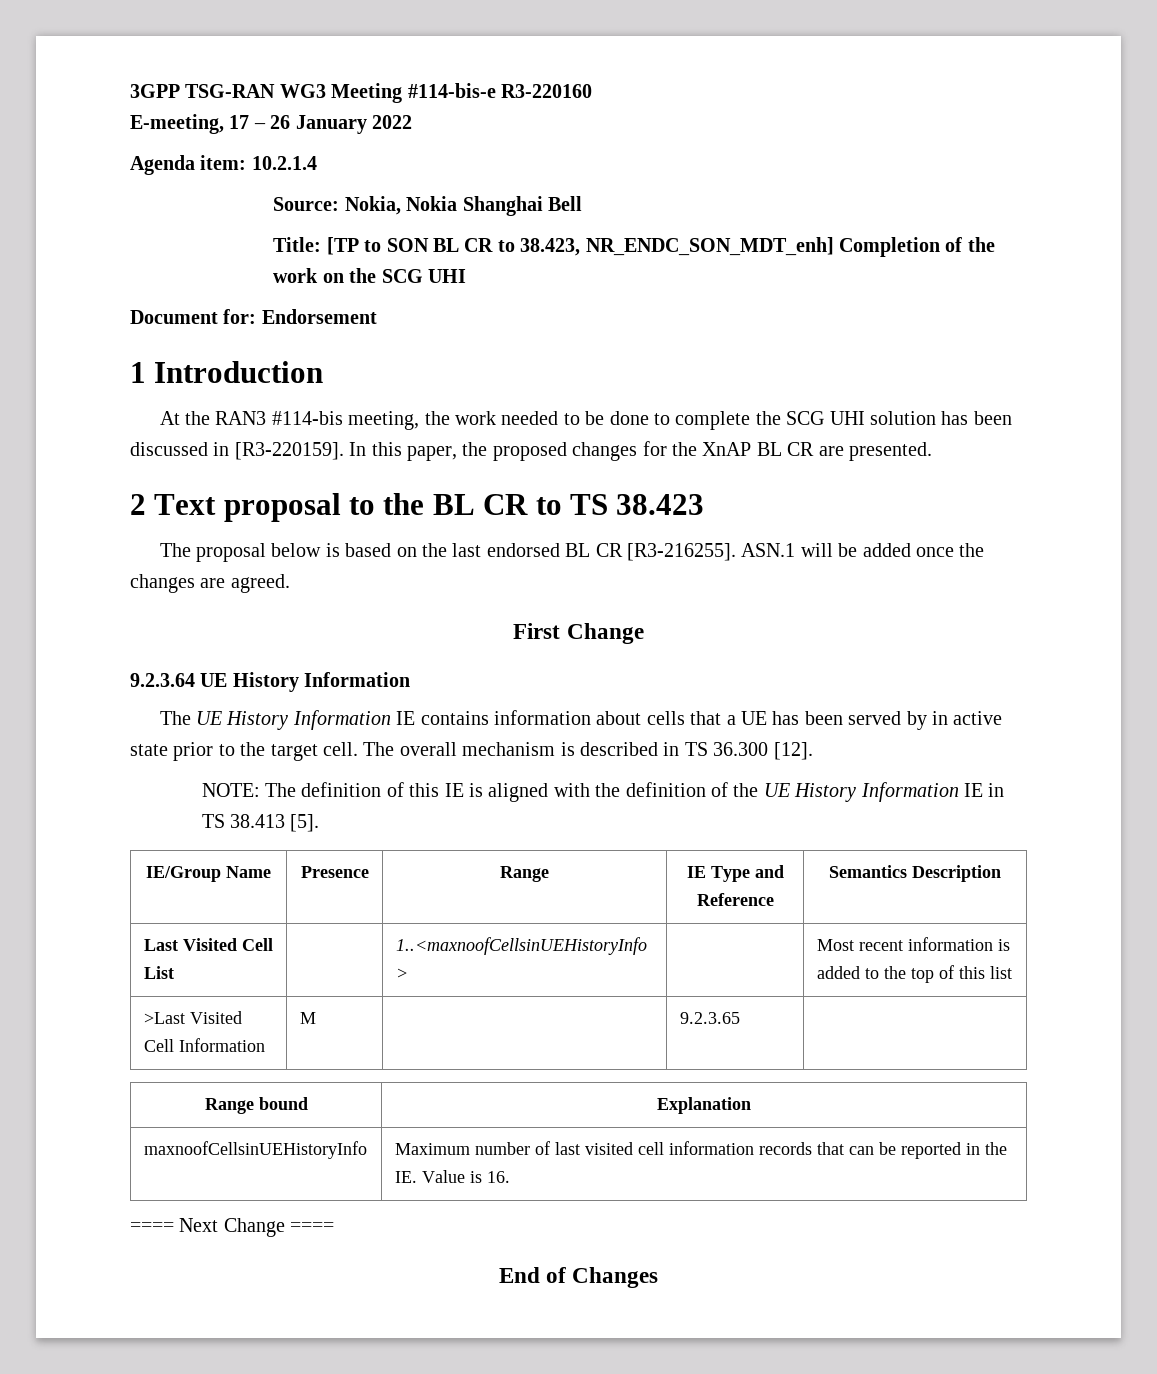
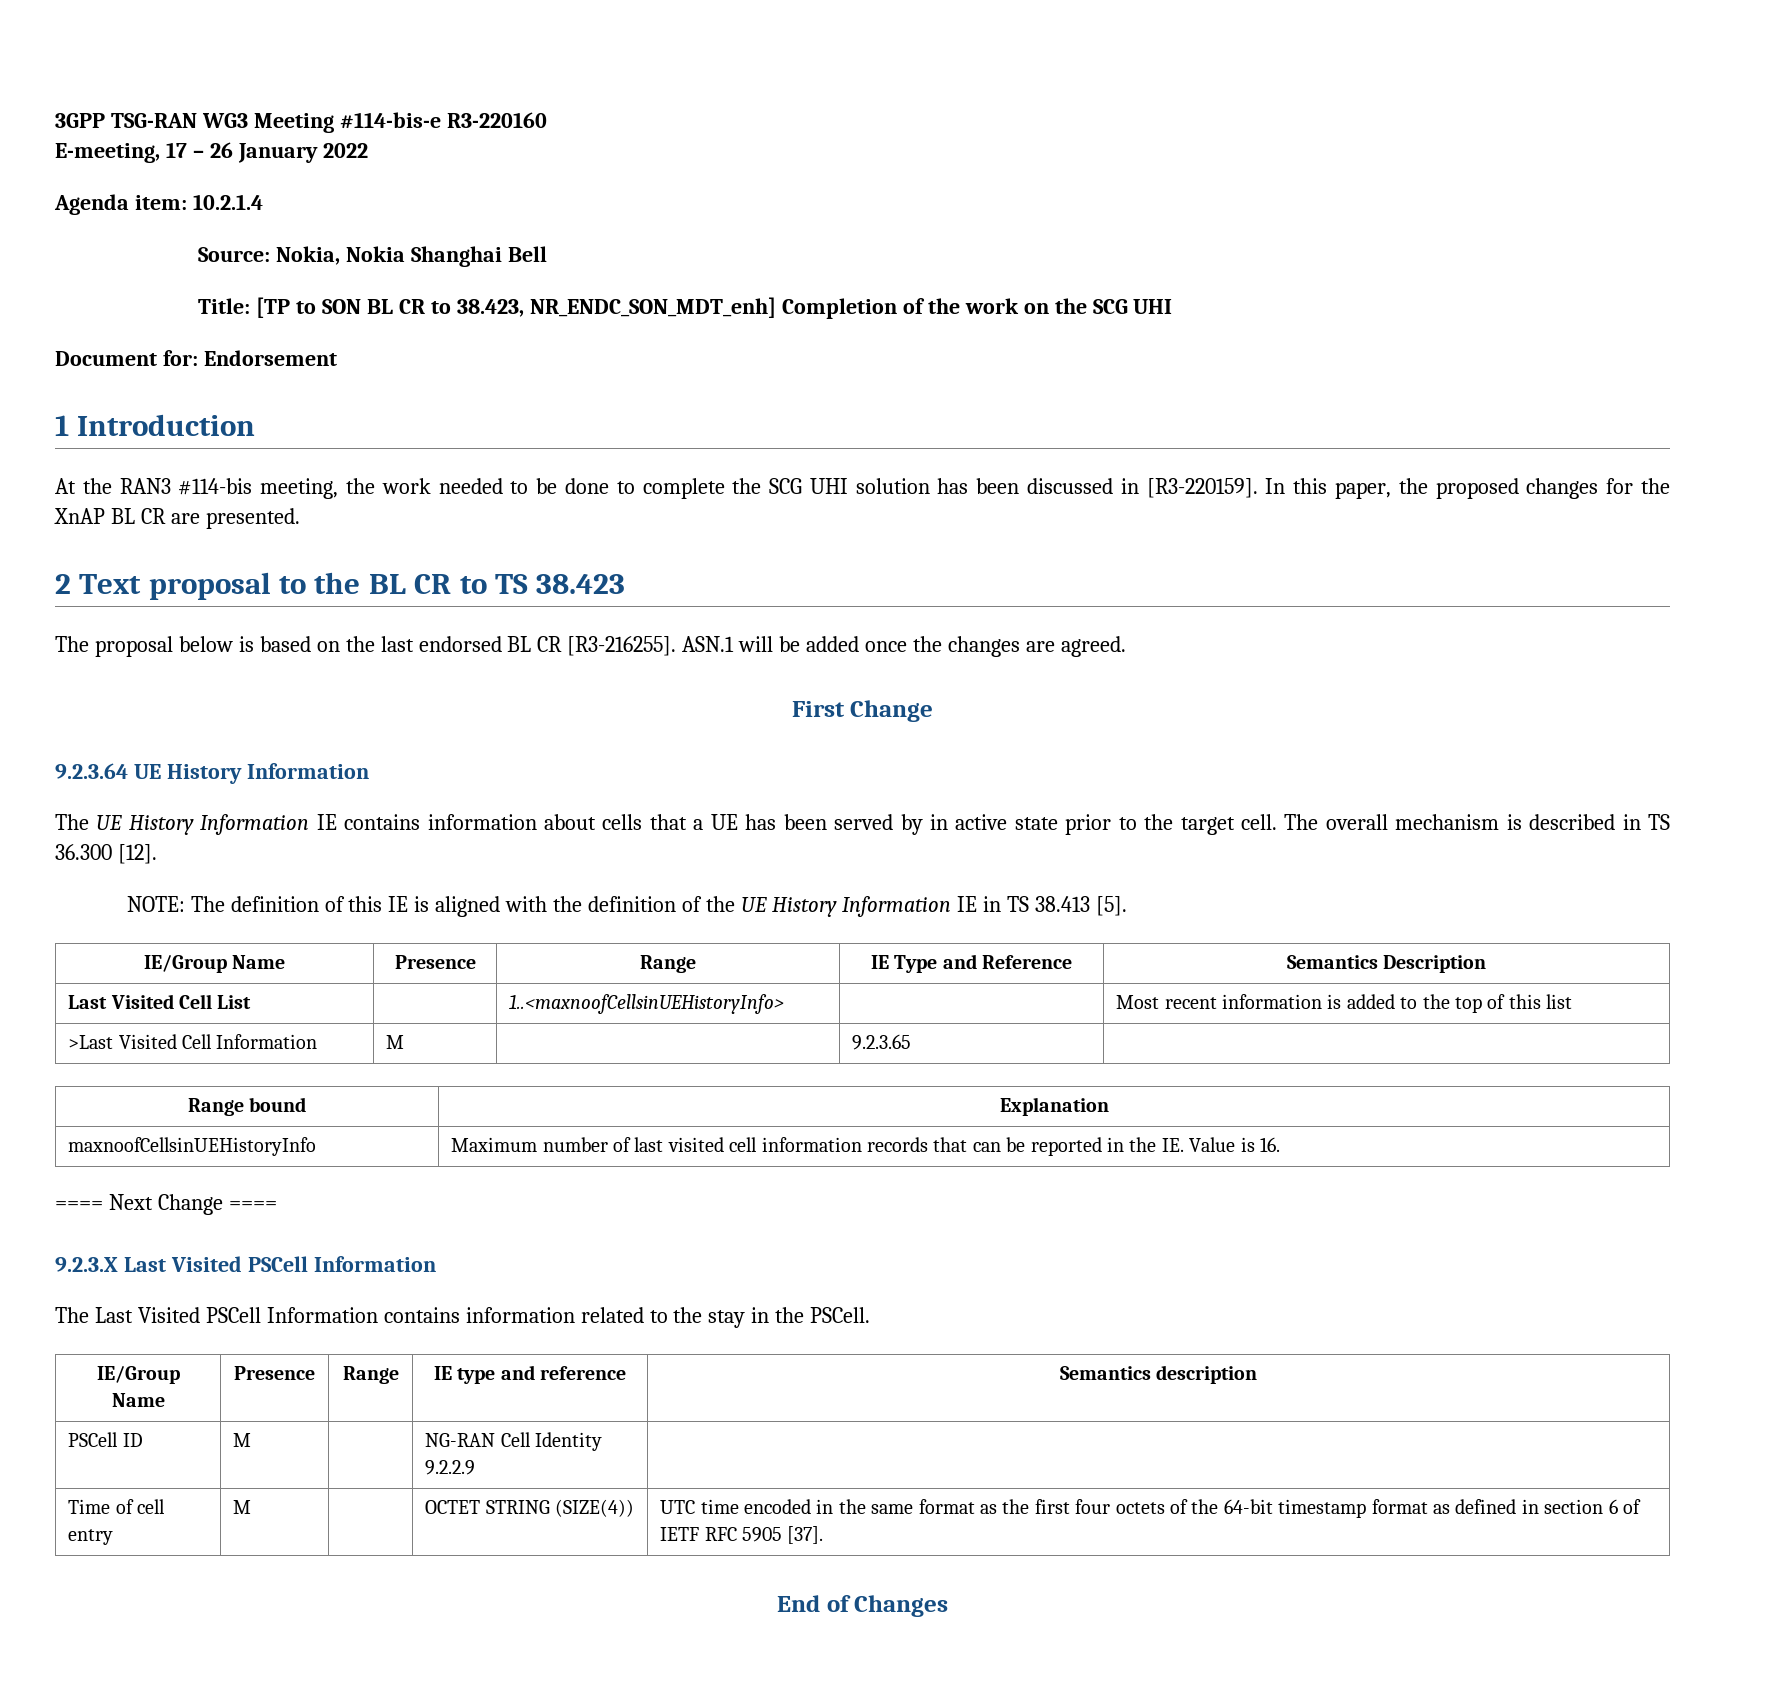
+ 9.2.3.X Last Visited PSCell Information
+ The Last Visited PSCell Information contains information related to the stay in the PSCell.
+ IE/Group Name | Presence | Range | IE type and reference | Semantics description
+ PSCell ID | M | | NG-RAN Cell Identity 9.2.2.9 |
+ Time of cell entry | M | | OCTET STRING (SIZE(4)) | UTC time encoded in the same format as the first four octets of the 64-bit timestamp format as defined in section 6 of IETF RFC 5905 [37].

